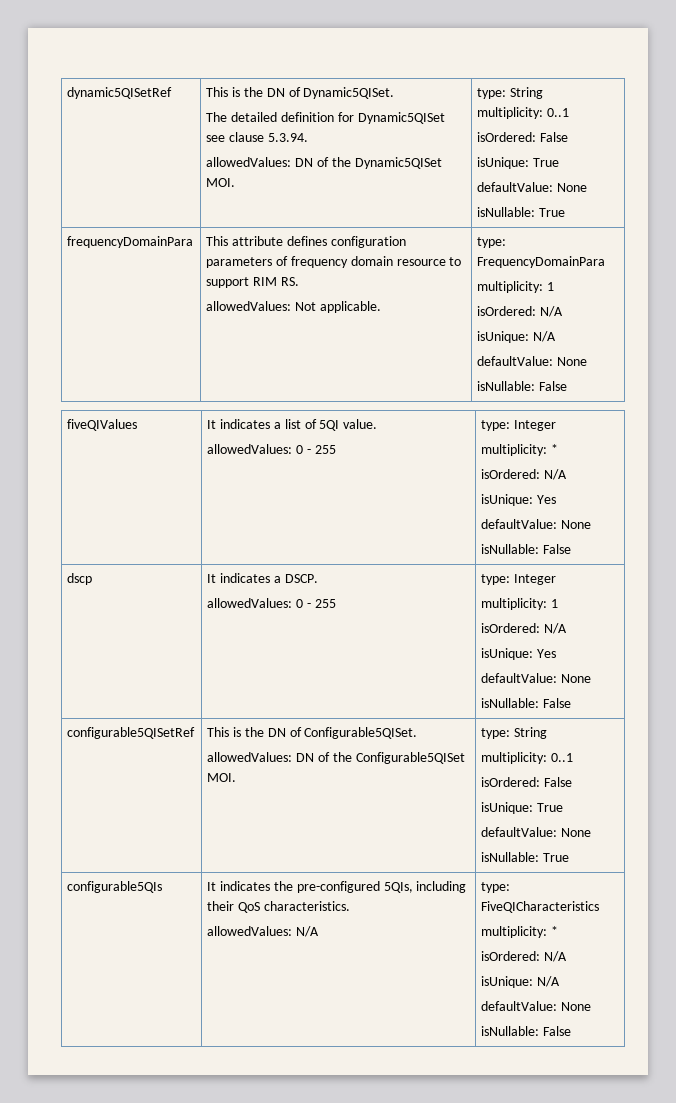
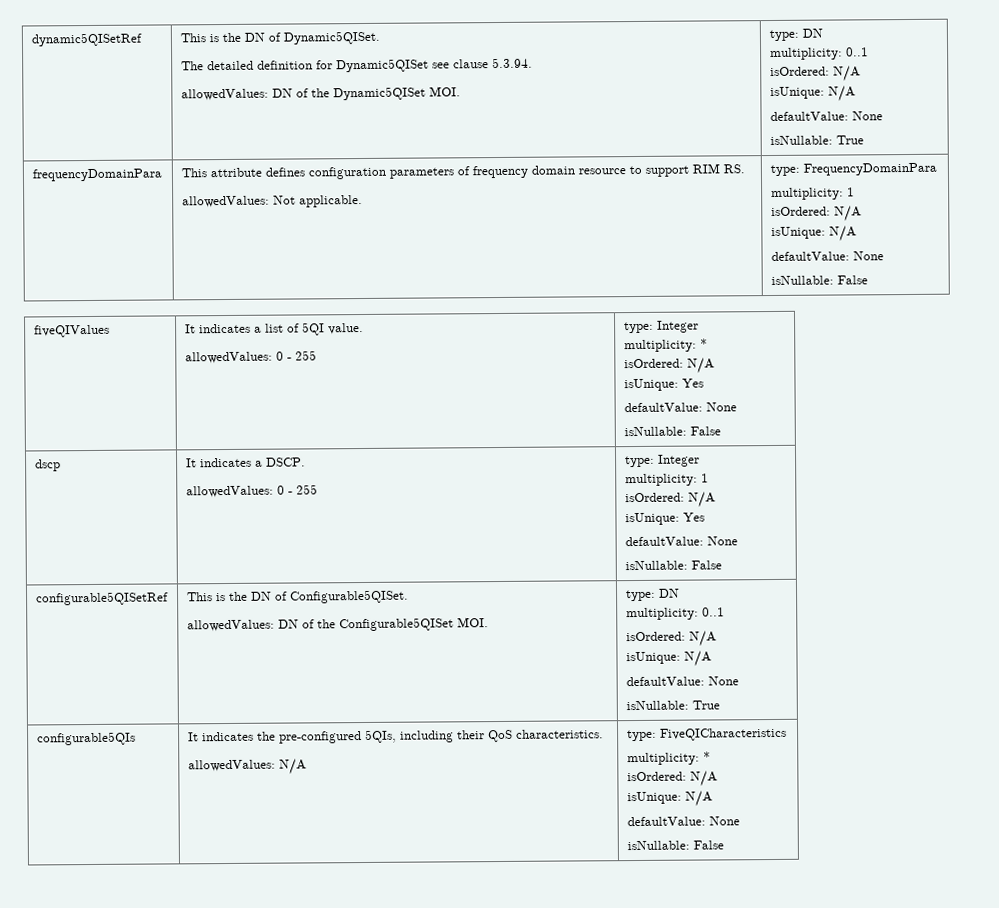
  dynamic5QISetRef | This is the DN of Dynamic5QISet.
  The detailed definition for Dynamic5QISet see clause 5.3.94.
- allowedValues: DN of the Dynamic5QISet MOI. | type: String
+ allowedValues: DN of the Dynamic5QISet MOI. | type: DN
  multiplicity: 0..1
- isOrdered: False
- isUnique: True
+ isOrdered: N/A
+ isUnique: N/A
  configurable5QISetRef | This is the DN of Configurable5QISet.
- allowedValues: DN of the Configurable5QISet MOI. | type: String
+ allowedValues: DN of the Configurable5QISet MOI. | type: DN
  multiplicity: 0..1
- isOrdered: False
- isUnique: True
+ isOrdered: N/A
+ isUnique: N/A

